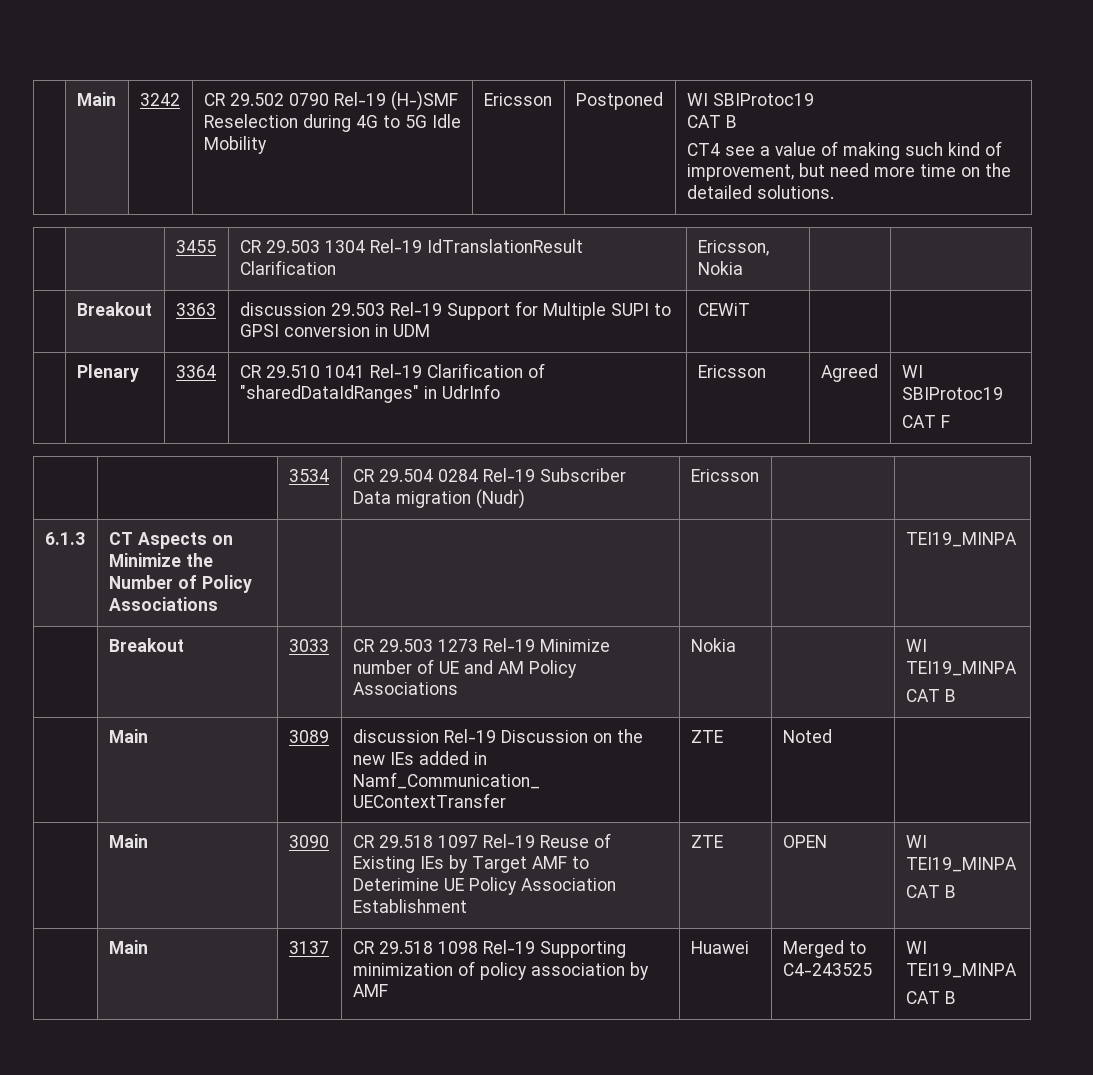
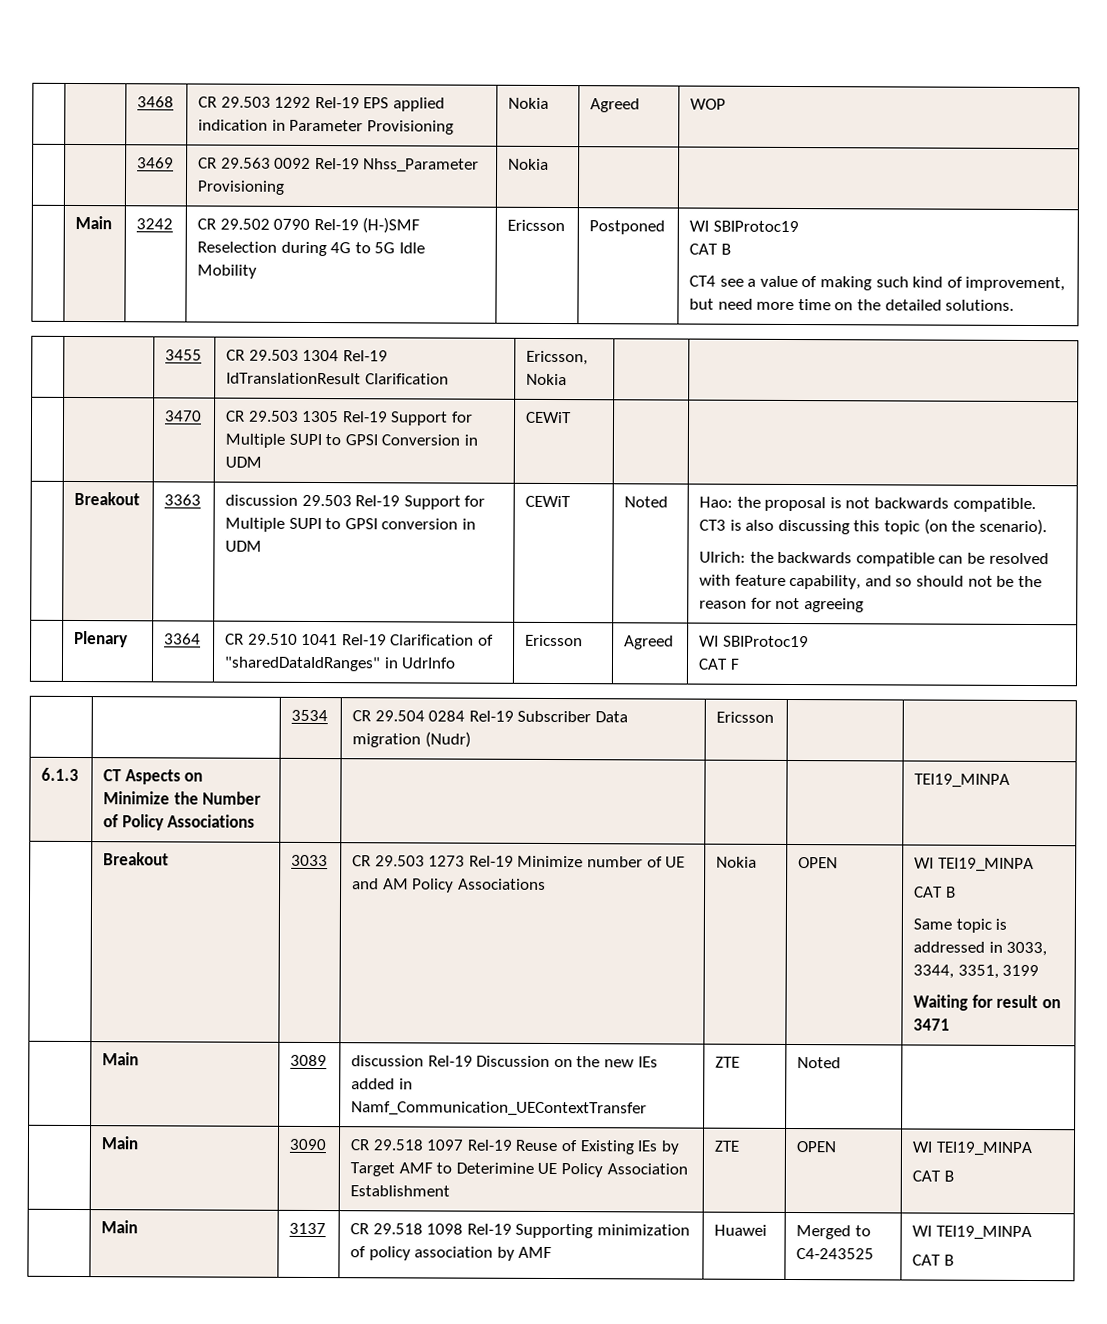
+ | | 3468 | CR 29.503 1292 Rel-19 EPS applied indication in Parameter Provisioning | Nokia | Agreed | WOP
+ | | 3469 | CR 29.563 0092 Rel-19 Nhss_Parameter Provisioning | Nokia | |
+ | | 3470 | CR 29.503 1305 Rel-19 Support for Multiple SUPI to GPSI Conversion in UDM | CEWiT | |
+ Noted | Hao: the proposal is not backwards compatible. CT3 is also discussing this topic (on the scenario).
+ Ulrich: the backwards compatible can be resolved with feature capability, and so should not be the reason for not agreeing
- | Breakout | 3033 | CR 29.503 1273 Rel-19 Minimize number of UE and AM Policy Associations | Nokia | | WI TEI19_MINPA
+ | Breakout | 3033 | CR 29.503 1273 Rel-19 Minimize number of UE and AM Policy Associations | Nokia | OPEN | WI TEI19_MINPA
  CAT B
+ Same topic is addressed in 3033, 3344, 3351, 3199
+ Waiting for result on 3471

